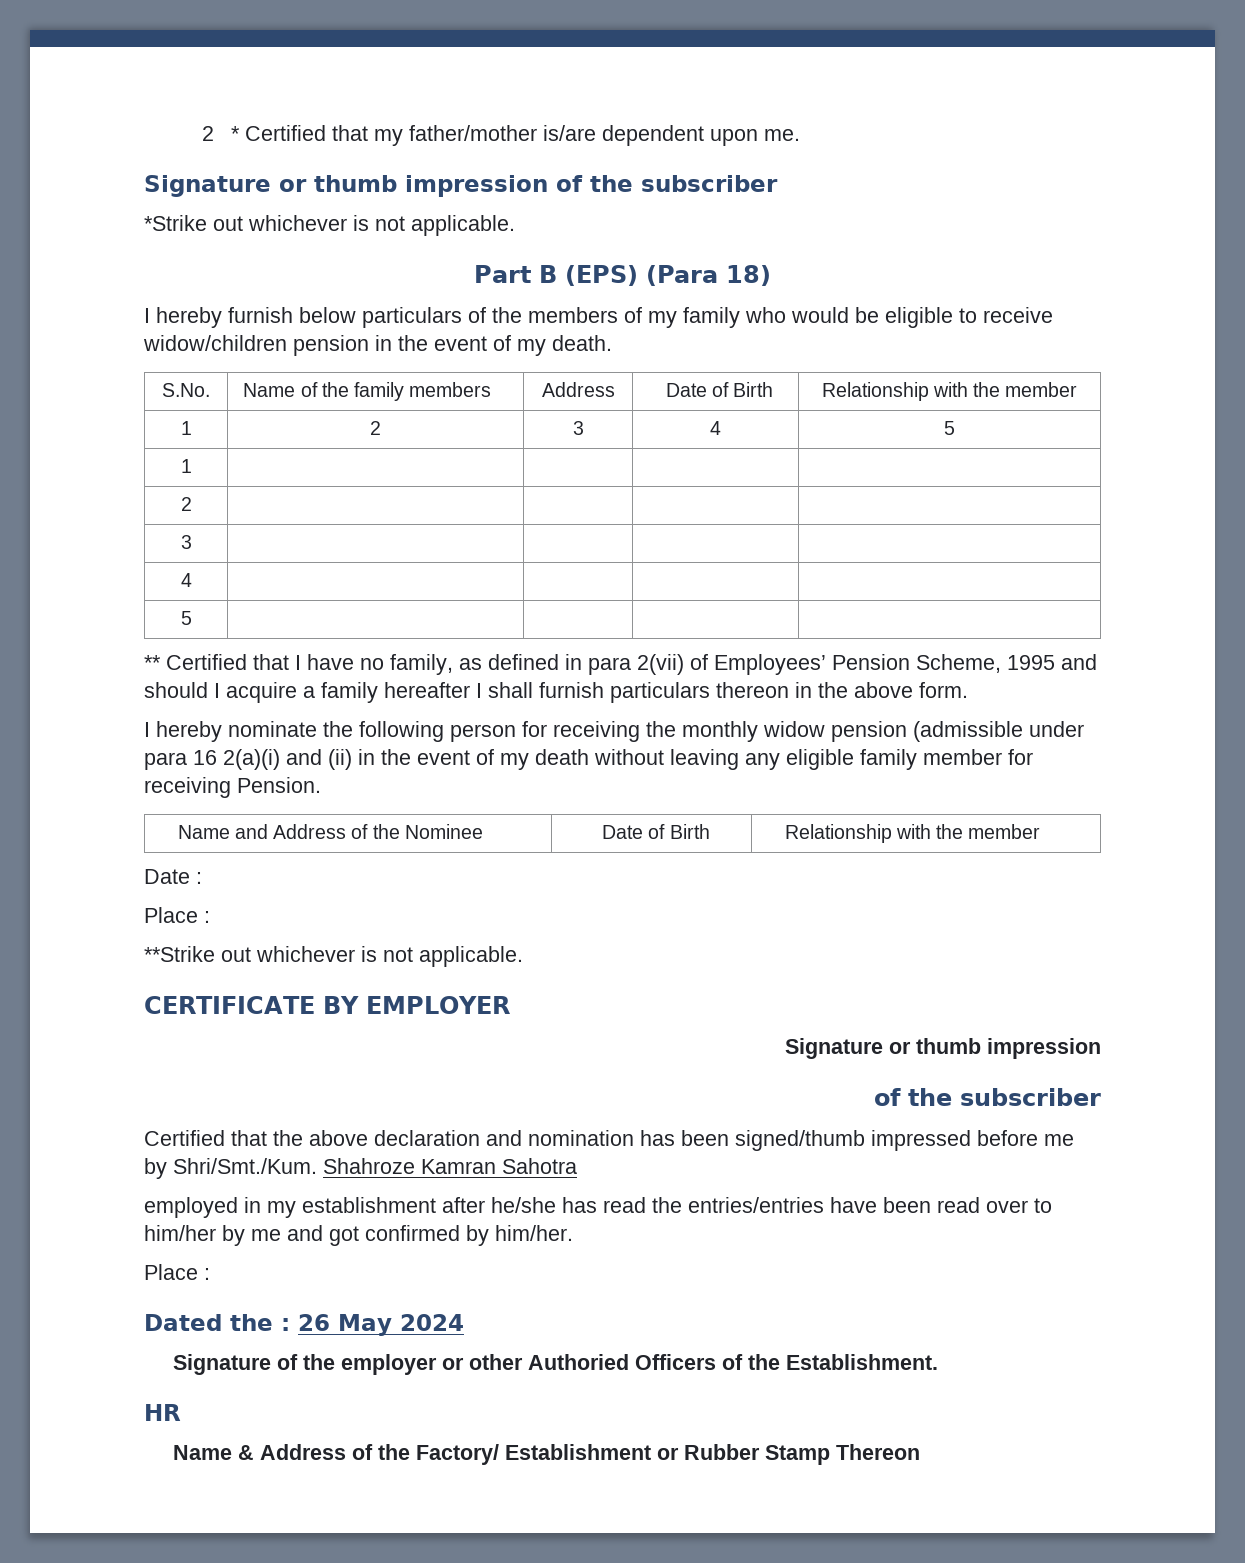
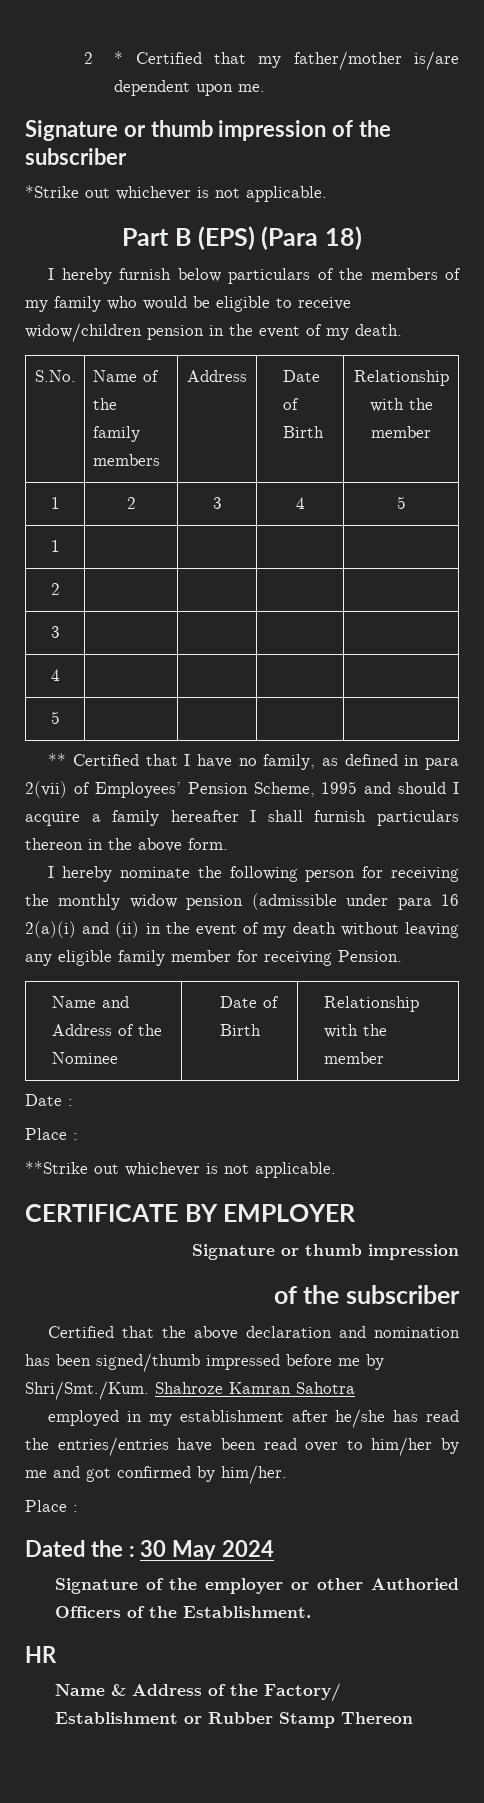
- Dated the : 26 May 2024
+ Dated the : 30 May 2024

